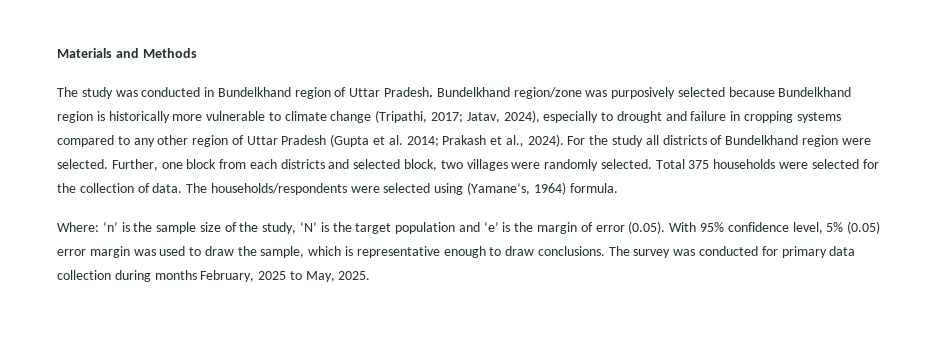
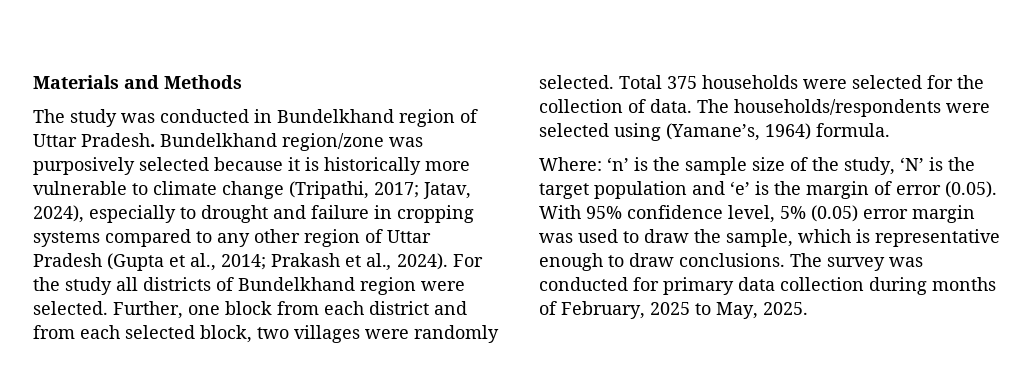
- Bundelkhand region/zone was purposively selected because Bundelkhand region is historically more vulnerable to climate change (Tripathi, 2017; Jatav, 2024), especially to drought and failure in cropping systems compared to any other region of Uttar Pradesh (Gupta et al. 2014; Prakash et al., 2024).
+ Bundelkhand region/zone was purposively selected because it is historically more vulnerable to climate change (Tripathi, 2017; Jatav, 2024), especially to drought and failure in cropping systems compared to any other region of Uttar Pradesh (Gupta et al., 2014; Prakash et al., 2024).
- Further, one block from each districts and selected block, two villages were randomly selected.
+ Further, one block from each district and from each selected block, two villages were randomly selected.
- The survey was conducted for primary data collection during months February, 2025 to May, 2025.
+ The survey was conducted for primary data collection during months of February, 2025 to May, 2025.

